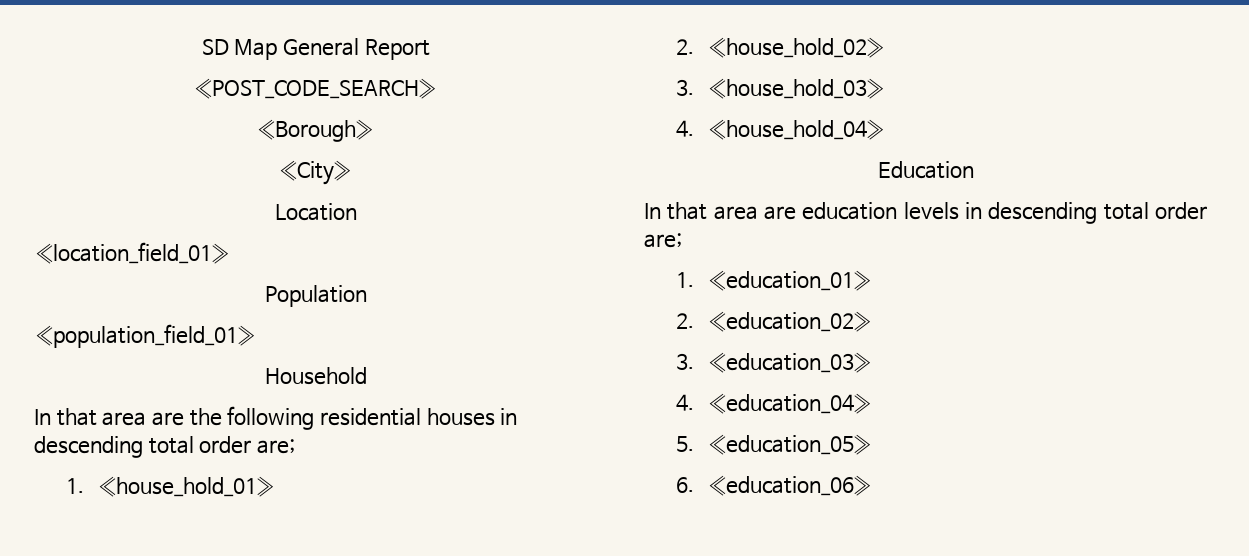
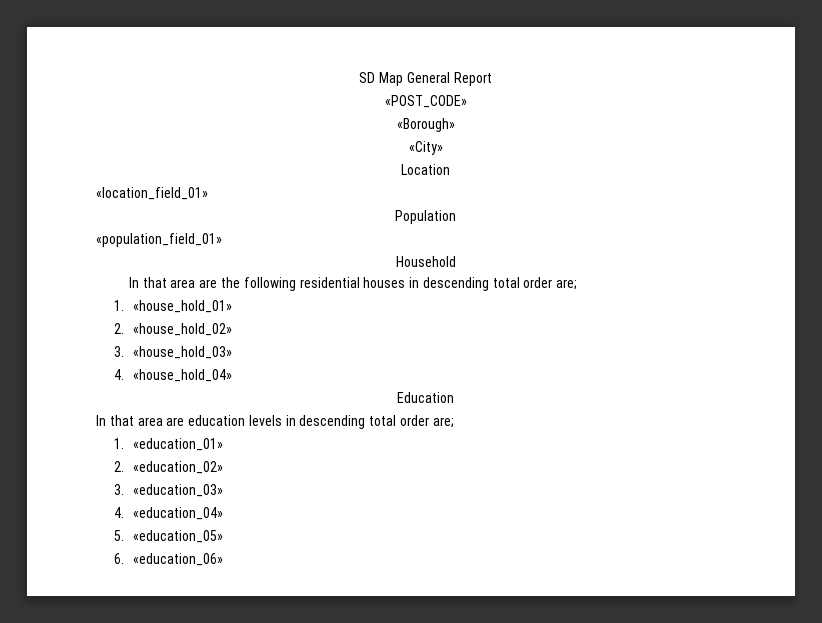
- «POST_CODE_SEARCH»
+ «POST_CODE»

